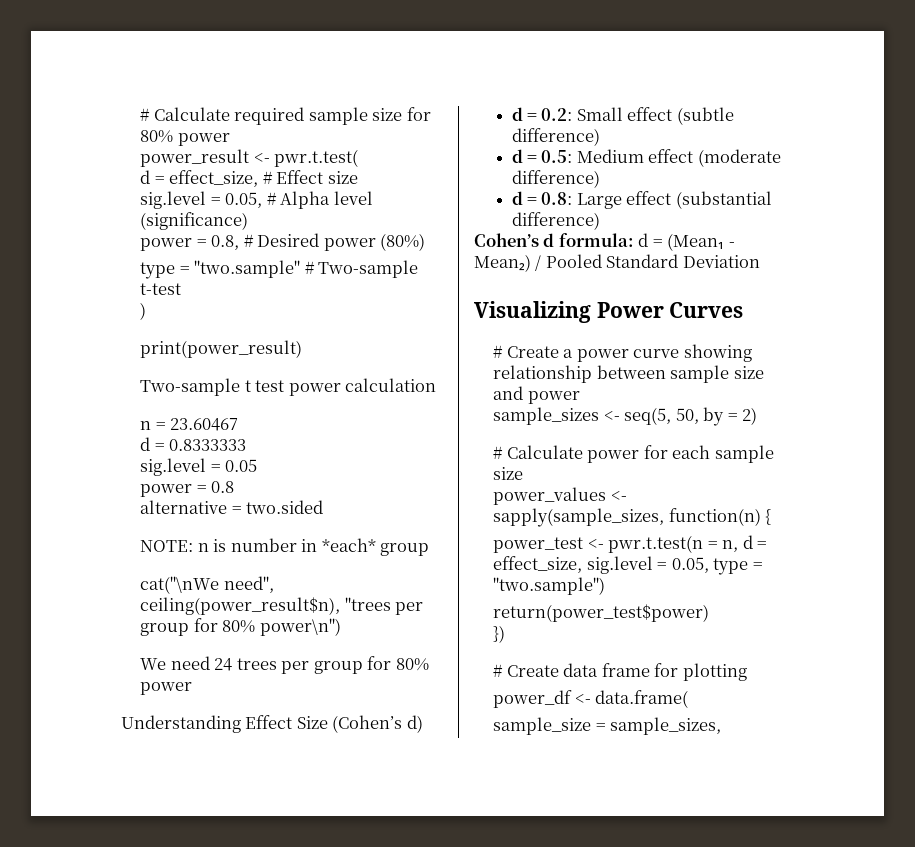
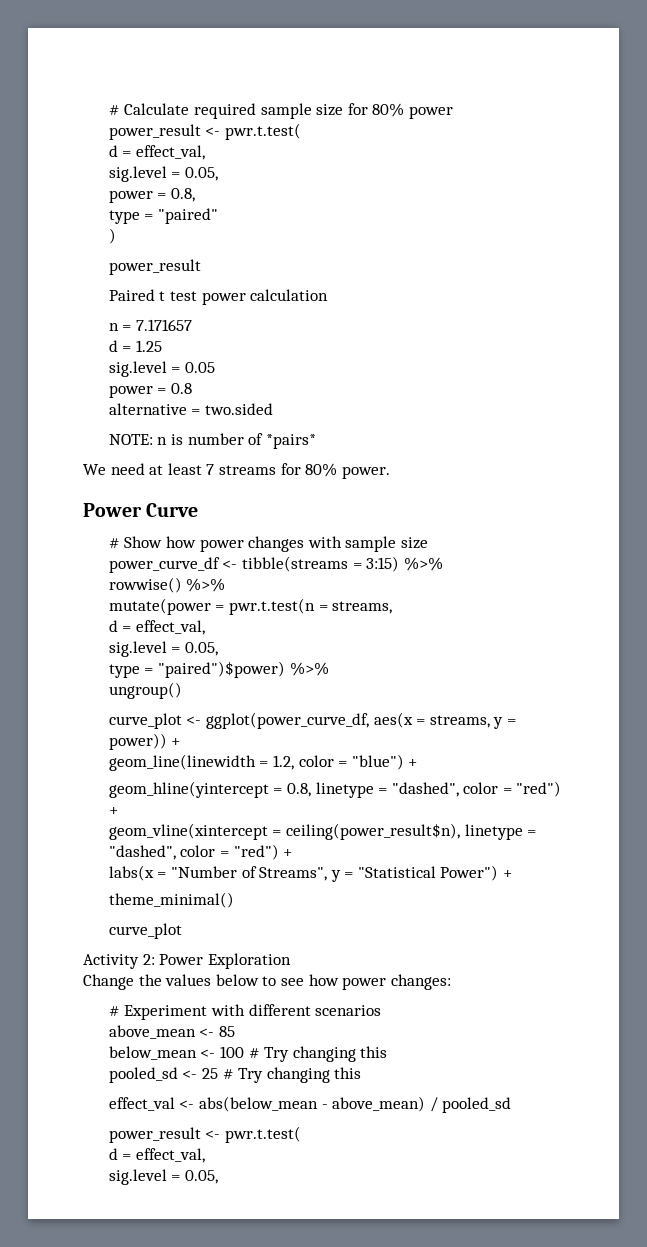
  # Calculate required sample size for 80% power
  power_result <- pwr.t.test(
- d = effect_size, # Effect size
- sig.level = 0.05, # Alpha level (significance)
+ d = effect_val,
+ sig.level = 0.05,
- power = 0.8, # Desired power (80%)
- type = "two.sample" # Two-sample t-test
+ power = 0.8,
+ type = "paired"
  )
- print(power_result)
- Two-sample t test power calculation
+ power_result
+ Paired t test power calculation
- n = 23.60467
- d = 0.8333333
+ n = 7.171657
+ d = 1.25
- NOTE: n is number in *each* group
- cat("\nWe need", ceiling(power_result$n), "trees per group for 80% power\n")
- We need 24 trees per group for 80% power
- Understanding Effect Size (Cohen’s d)
- d = 0.2: Small effect (subtle difference)
- d = 0.5: Medium effect (moderate difference)
- d = 0.8: Large effect (substantial difference)
- Cohen’s d formula: d = (Mean₁ - Mean₂) / Pooled Standard Deviation
- Visualizing Power Curves
- # Create a power curve showing relationship between sample size and power
- sample_sizes <- seq(5, 50, by = 2)
- # Calculate power for each sample size
- power_values <- sapply(sample_sizes, function(n) {
- power_test <- pwr.t.test(n = n, d = effect_size, sig.level = 0.05, type = "two.sample")
- return(power_test$power)
- })
- # Create data frame for plotting
- power_df <- data.frame(
- sample_size = sample_sizes,
+ NOTE: n is number of *pairs*
+ We need at least 7 streams for 80% power.
+ Power Curve
+ # Show how power changes with sample size
+ power_curve_df <- tibble(streams = 3:15) %>%
+ rowwise() %>%
+ mutate(power = pwr.t.test(n = streams,
+ d = effect_val,
+ sig.level = 0.05,
+ type = "paired")$power) %>%
+ ungroup()
+ curve_plot <- ggplot(power_curve_df, aes(x = streams, y = power)) +
+ geom_line(linewidth = 1.2, color = "blue") +
+ geom_hline(yintercept = 0.8, linetype = "dashed", color = "red") +
+ geom_vline(xintercept = ceiling(power_result$n), linetype = "dashed", color = "red") +
+ labs(x = "Number of Streams", y = "Statistical Power") +
+ theme_minimal()
+ curve_plot
+ Activity 2: Power Exploration
+ Change the values below to see how power changes:
+ # Experiment with different scenarios
+ above_mean <- 85
+ below_mean <- 100 # Try changing this
+ pooled_sd <- 25 # Try changing this
+ effect_val <- abs(below_mean - above_mean) / pooled_sd
+ power_result <- pwr.t.test(
+ d = effect_val,
+ sig.level = 0.05,

